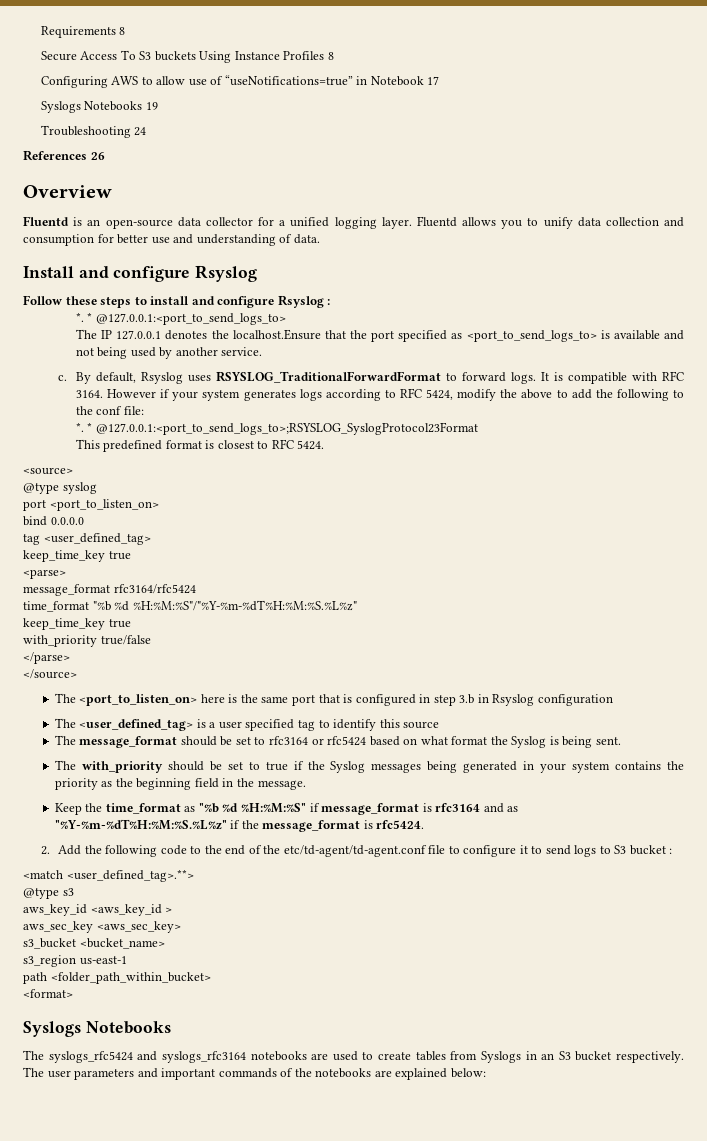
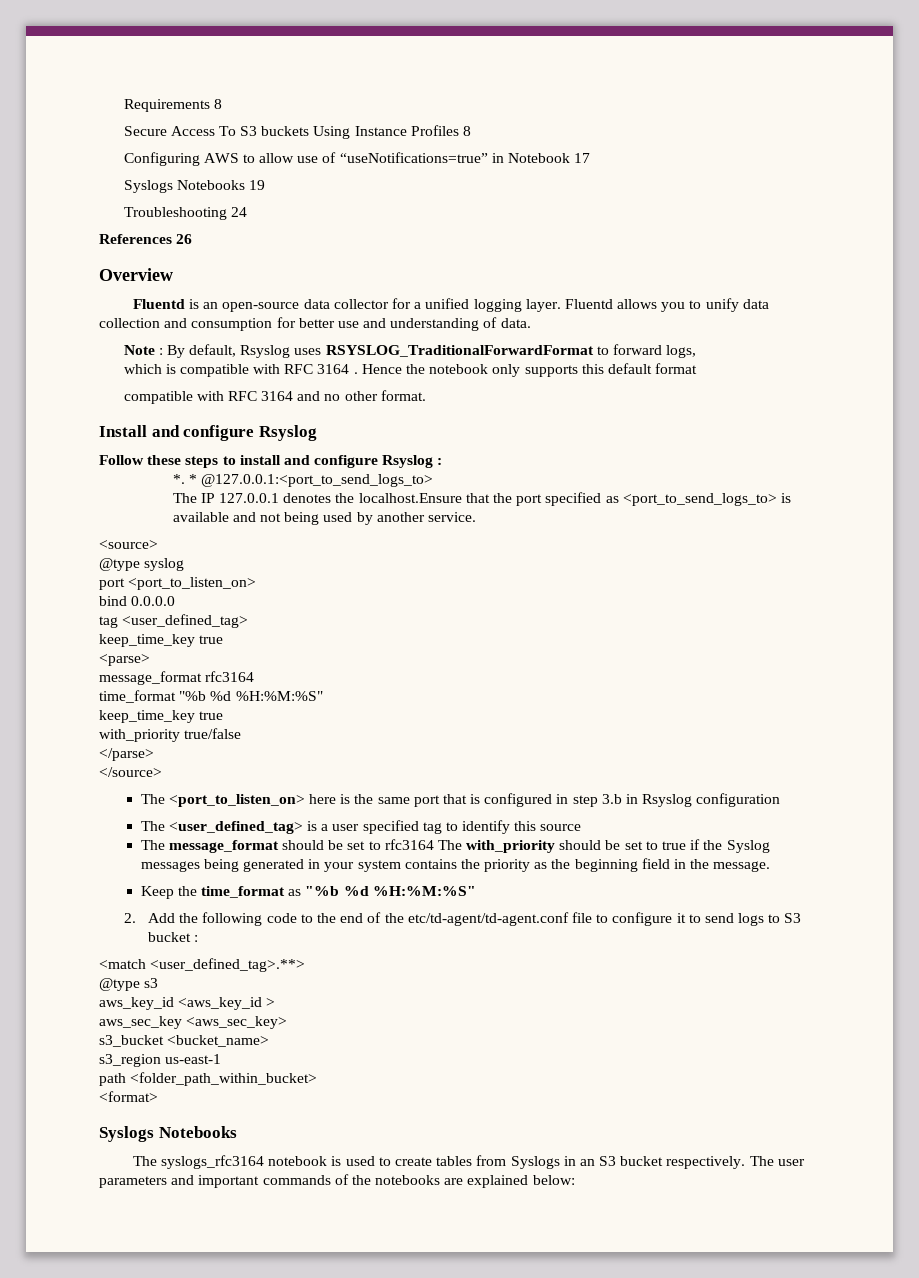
+ Note : By default, Rsyslog uses RSYSLOG_TraditionalForwardFormat to forward logs,
+ which is compatible with RFC 3164 . Hence the notebook only supports this default format
+ compatible with RFC 3164 and no other format.
- c. By default, Rsyslog uses RSYSLOG_TraditionalForwardFormat to forward logs. It is compatible with RFC 3164. However if your system generates logs according to RFC 5424, modify the above to add the following to the conf file:
- *. * @127.0.0.1:<port_to_send_logs_to>;RSYSLOG_SyslogProtocol23Format
- This predefined format is closest to RFC 5424.
- message_format rfc3164/rfc5424
+ message_format rfc3164
- time_format "%b %d %H:%M:%S"/"%Y-%m-%dT%H:%M:%S.%L%z"
+ time_format "%b %d %H:%M:%S"
- The message_format should be set to rfc3164 or rfc5424 based on what format the Syslog is being sent.
- The with_priority should be set to true if the Syslog messages being generated in your system contains the priority as the beginning field in the message.
+ The message_format should be set to rfc3164 The with_priority should be set to true if the Syslog messages being generated in your system contains the priority as the beginning field in the message.
- Keep the time_format as "%b %d %H:%M:%S" if message_format is rfc3164 and as "%Y-%m-%dT%H:%M:%S.%L%z" if the message_format is rfc5424.
+ Keep the time_format as "%b %d %H:%M:%S"
- The syslogs_rfc5424 and syslogs_rfc3164 notebooks are used to create tables from Syslogs in an S3 bucket respectively.
+ The syslogs_rfc3164 notebook is used to create tables from Syslogs in an S3 bucket respectively.

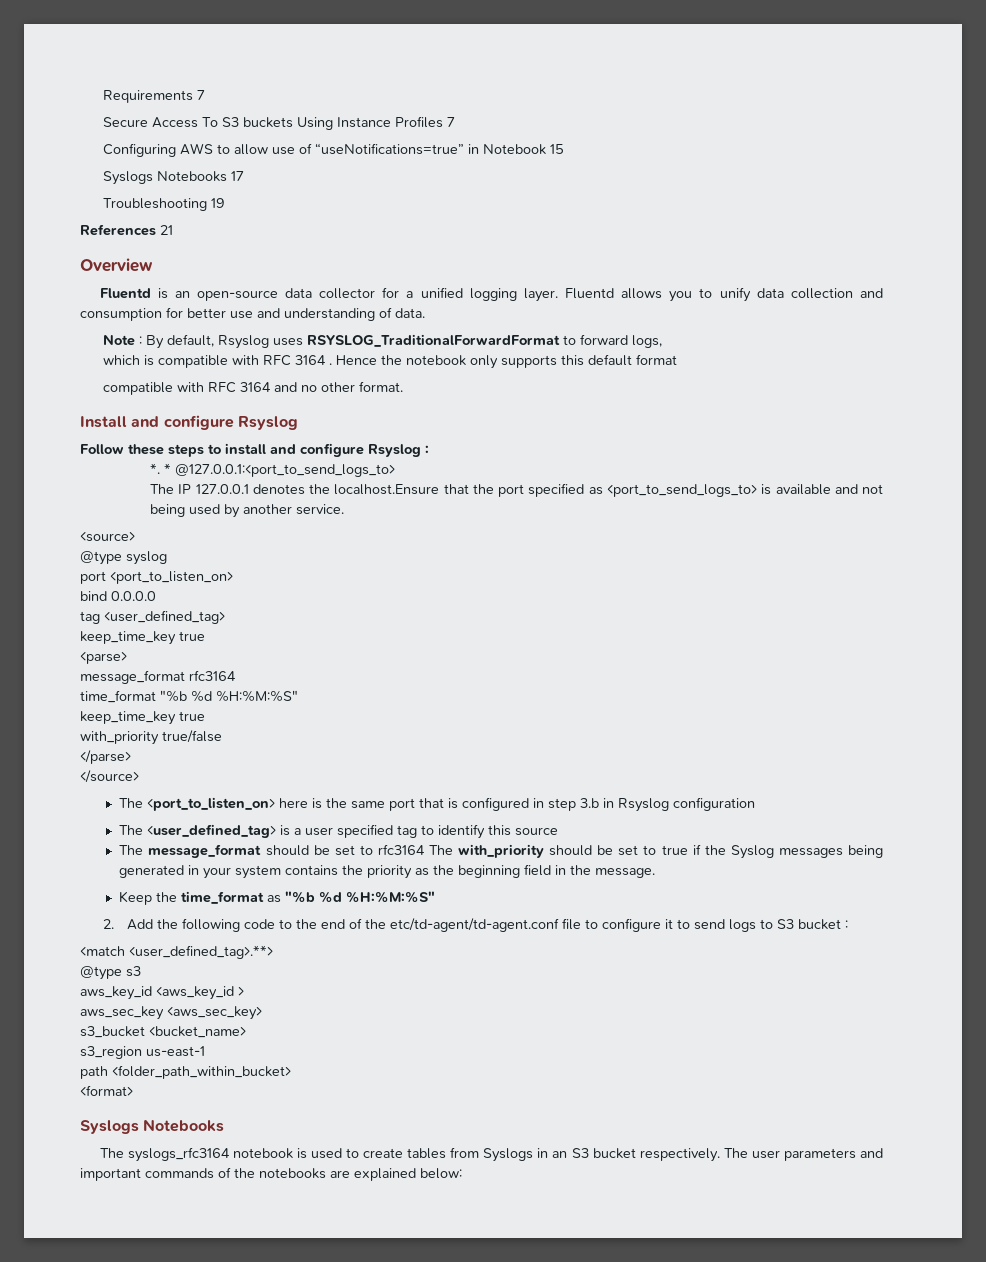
- Requirements 8
+ Requirements 7
- Secure Access To S3 buckets Using Instance Profiles 8
+ Secure Access To S3 buckets Using Instance Profiles 7
- Configuring AWS to allow use of “useNotifications=true” in Notebook 17
- Syslogs Notebooks 19
+ Configuring AWS to allow use of “useNotifications=true” in Notebook 15
+ Syslogs Notebooks 17
+ Troubleshooting 19
- Troubleshooting 24
- References 26
+ References 21

